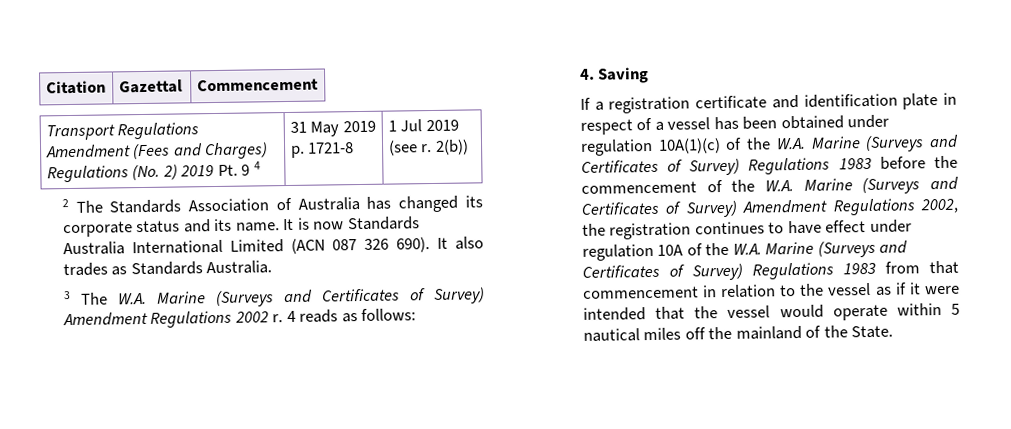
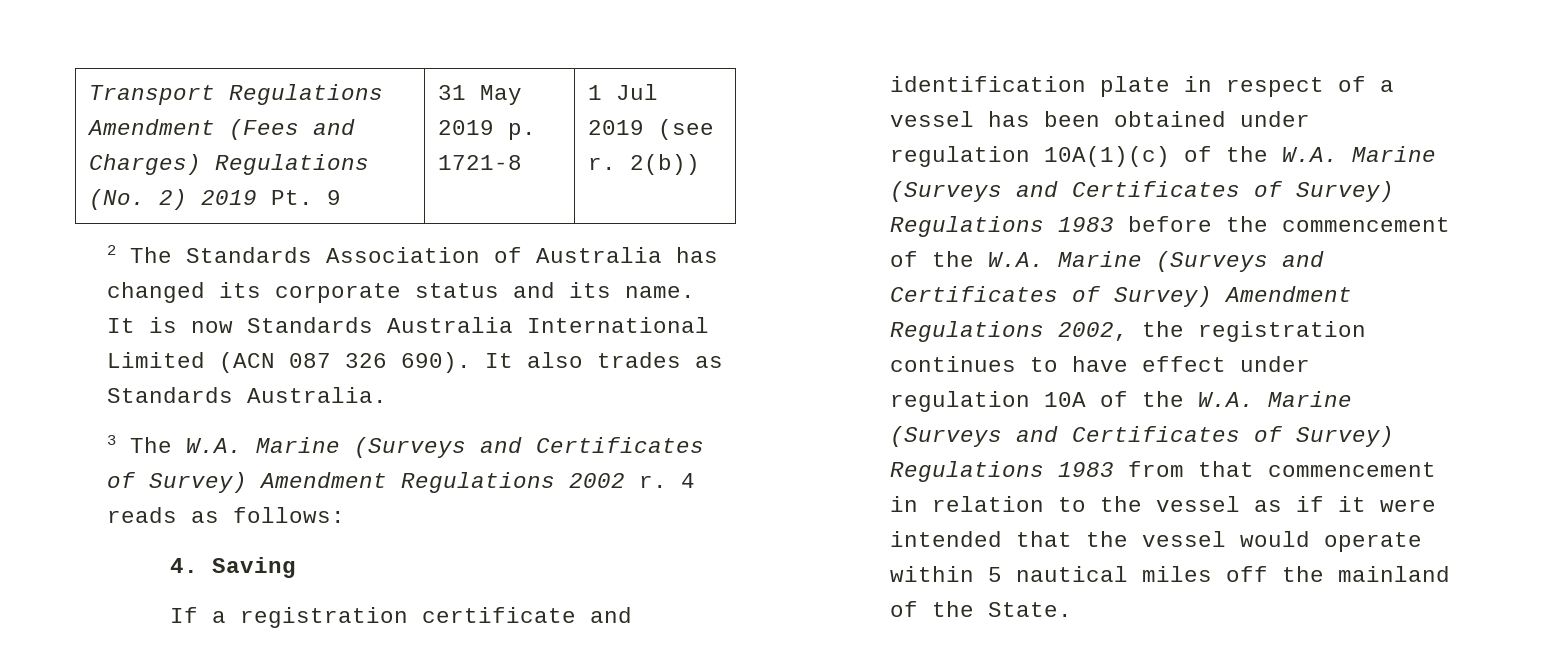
- Citation | Gazettal | Commencement
- Transport Regulations Amendment (Fees and Charges) Regulations (No. 2) 2019 Pt. 9 4 | 31 May 2019 p. 1721-8 | 1 Jul 2019 (see r. 2(b))
+ Transport Regulations Amendment (Fees and Charges) Regulations (No. 2) 2019 Pt. 9 | 31 May 2019 p. 1721-8 | 1 Jul 2019 (see r. 2(b))

